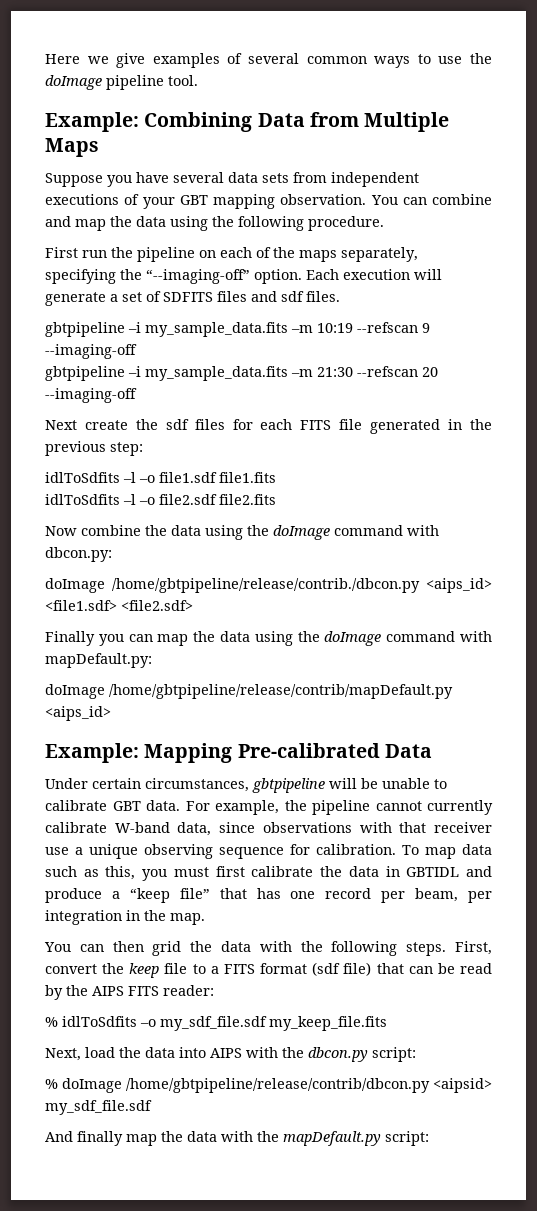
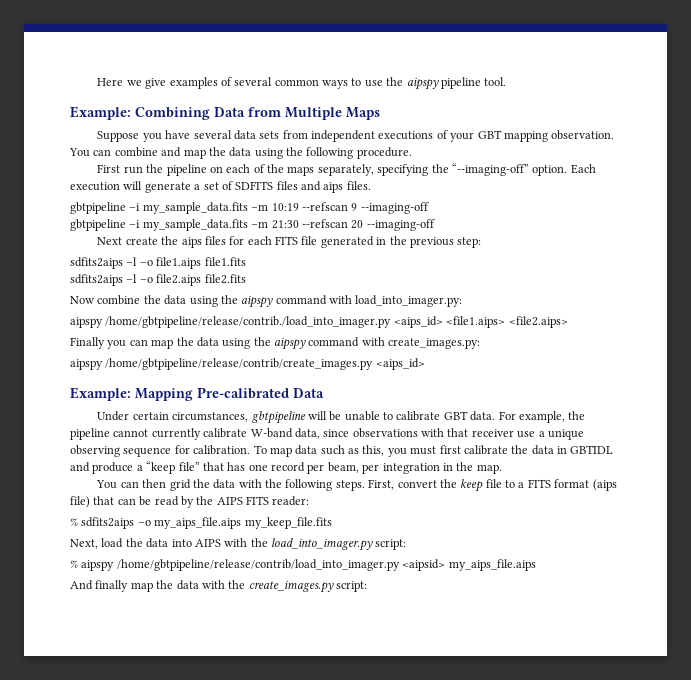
- Here we give examples of several common ways to use the doImage pipeline tool.
+ Here we give examples of several common ways to use the aipspy pipeline tool.
- Each execution will generate a set of SDFITS files and sdf files.
+ Each execution will generate a set of SDFITS files and aips files.
- Next create the sdf files for each FITS file generated in the previous step:
+ Next create the aips files for each FITS file generated in the previous step:
- idlToSdfits –l –o file1.sdf file1.fits
+ sdfits2aips –l –o file1.aips file1.fits
- idlToSdfits –l –o file2.sdf file2.fits
+ sdfits2aips –l –o file2.aips file2.fits
- Now combine the data using the doImage command with dbcon.py:
- doImage /home/gbtpipeline/release/contrib./dbcon.py <aips_id> <file1.sdf> <file2.sdf>
+ Now combine the data using the aipspy command with load_into_imager.py:
+ aipspy /home/gbtpipeline/release/contrib./load_into_imager.py <aips_id> <file1.aips> <file2.aips>
- Finally you can map the data using the doImage command with mapDefault.py:
- doImage /home/gbtpipeline/release/contrib/mapDefault.py <aips_id>
+ Finally you can map the data using the aipspy command with create_images.py:
+ aipspy /home/gbtpipeline/release/contrib/create_images.py <aips_id>
- First, convert the keep file to a FITS format (sdf file) that can be read by the AIPS FITS reader:
+ First, convert the keep file to a FITS format (aips file) that can be read by the AIPS FITS reader:
- % idlToSdfits –o my_sdf_file.sdf my_keep_file.fits
+ % sdfits2aips –o my_aips_file.aips my_keep_file.fits
- Next, load the data into AIPS with the dbcon.py script:
+ Next, load the data into AIPS with the load_into_imager.py script:
- % doImage /home/gbtpipeline/release/contrib/dbcon.py <aipsid> my_sdf_file.sdf
+ % aipspy /home/gbtpipeline/release/contrib/load_into_imager.py <aipsid> my_aips_file.aips
- And finally map the data with the mapDefault.py script:
+ And finally map the data with the create_images.py script:

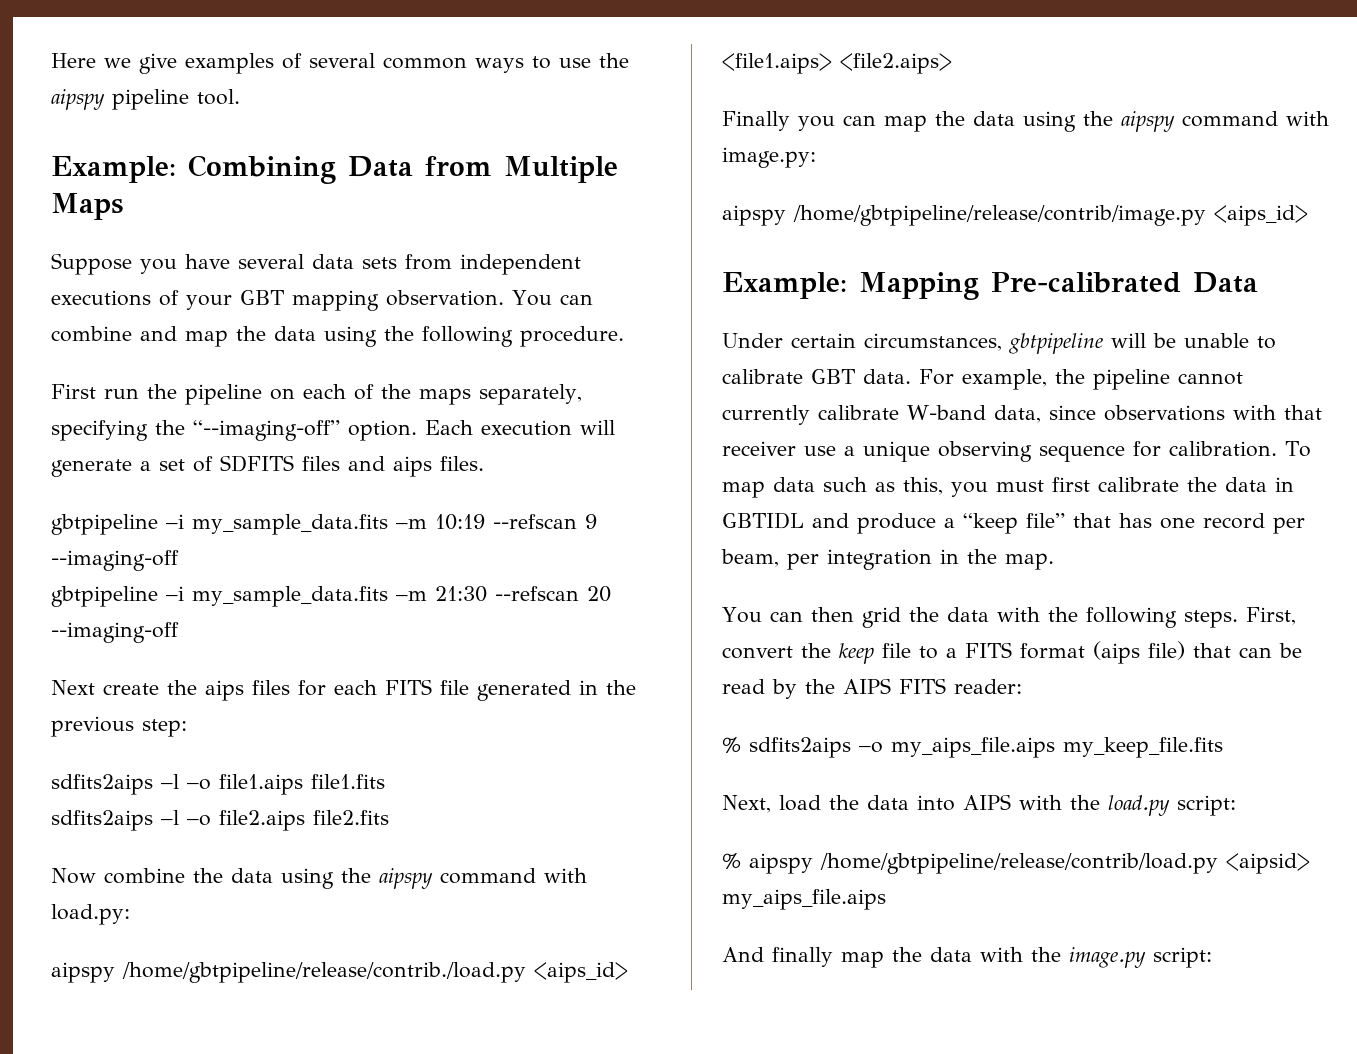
- Now combine the data using the aipspy command with load_into_imager.py:
- aipspy /home/gbtpipeline/release/contrib./load_into_imager.py <aips_id> <file1.aips> <file2.aips>
+ Now combine the data using the aipspy command with load.py:
+ aipspy /home/gbtpipeline/release/contrib./load.py <aips_id> <file1.aips> <file2.aips>
- Finally you can map the data using the aipspy command with create_images.py:
- aipspy /home/gbtpipeline/release/contrib/create_images.py <aips_id>
+ Finally you can map the data using the aipspy command with image.py:
+ aipspy /home/gbtpipeline/release/contrib/image.py <aips_id>
- Next, load the data into AIPS with the load_into_imager.py script:
+ Next, load the data into AIPS with the load.py script:
- % aipspy /home/gbtpipeline/release/contrib/load_into_imager.py <aipsid> my_aips_file.aips
+ % aipspy /home/gbtpipeline/release/contrib/load.py <aipsid> my_aips_file.aips
- And finally map the data with the create_images.py script:
+ And finally map the data with the image.py script:

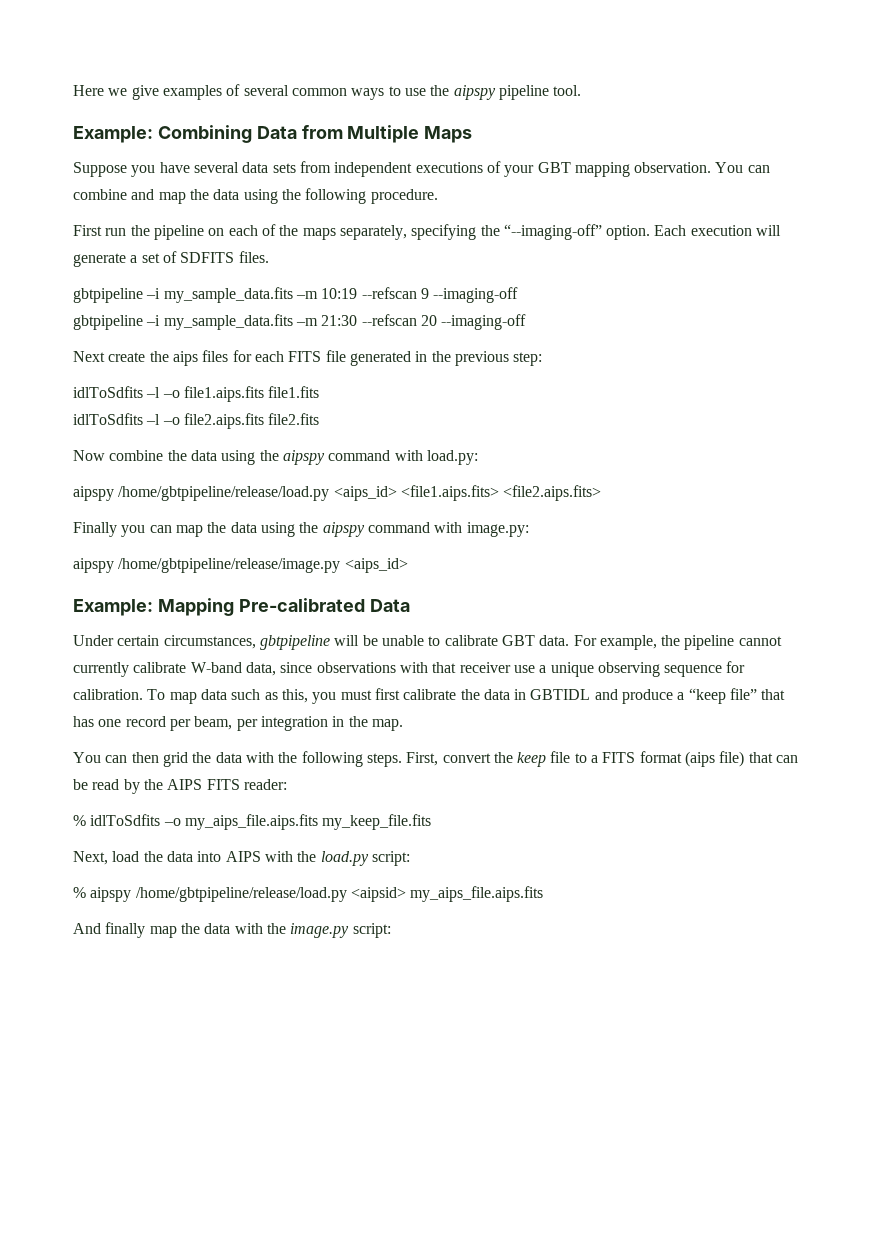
- Each execution will generate a set of SDFITS files and aips files.
+ Each execution will generate a set of SDFITS files.
- sdfits2aips –l –o file1.aips file1.fits
+ idlToSdfits –l –o file1.aips.fits file1.fits
- sdfits2aips –l –o file2.aips file2.fits
+ idlToSdfits –l –o file2.aips.fits file2.fits
- aipspy /home/gbtpipeline/release/contrib./load.py <aips_id> <file1.aips> <file2.aips>
+ aipspy /home/gbtpipeline/release/load.py <aips_id> <file1.aips.fits> <file2.aips.fits>
- aipspy /home/gbtpipeline/release/contrib/image.py <aips_id>
+ aipspy /home/gbtpipeline/release/image.py <aips_id>
- % sdfits2aips –o my_aips_file.aips my_keep_file.fits
+ % idlToSdfits –o my_aips_file.aips.fits my_keep_file.fits
- % aipspy /home/gbtpipeline/release/contrib/load.py <aipsid> my_aips_file.aips
+ % aipspy /home/gbtpipeline/release/load.py <aipsid> my_aips_file.aips.fits

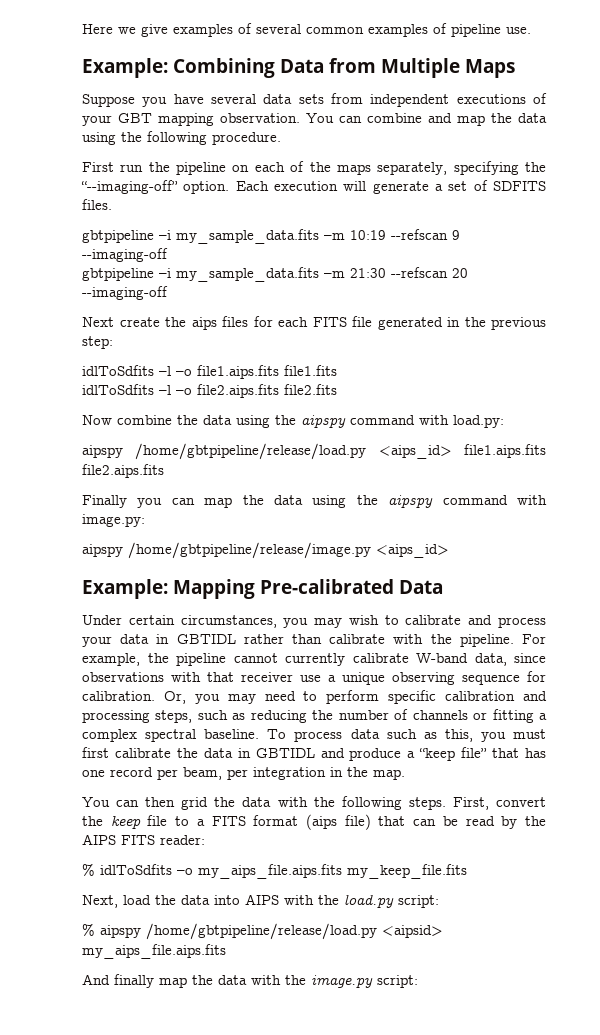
- Here we give examples of several common ways to use the aipspy pipeline tool.
+ Here we give examples of several common examples of pipeline use.
- aipspy /home/gbtpipeline/release/load.py <aips_id> <file1.aips.fits> <file2.aips.fits>
+ aipspy /home/gbtpipeline/release/load.py <aips_id> file1.aips.fits file2.aips.fits
- Under certain circumstances, gbtpipeline will be unable to calibrate GBT data.
+ Under certain circumstances, you may wish to calibrate and process your data in GBTIDL rather than calibrate with the pipeline.
- To map data such as this, you must first calibrate the data in GBTIDL and produce a “keep file” that has one record per beam, per integration in the map.
+ Or, you may need to perform specific calibration and processing steps, such as reducing the number of channels or fitting a complex spectral baseline. To process data such as this, you must first calibrate the data in GBTIDL and produce a “keep file” that has one record per beam, per integration in the map.

